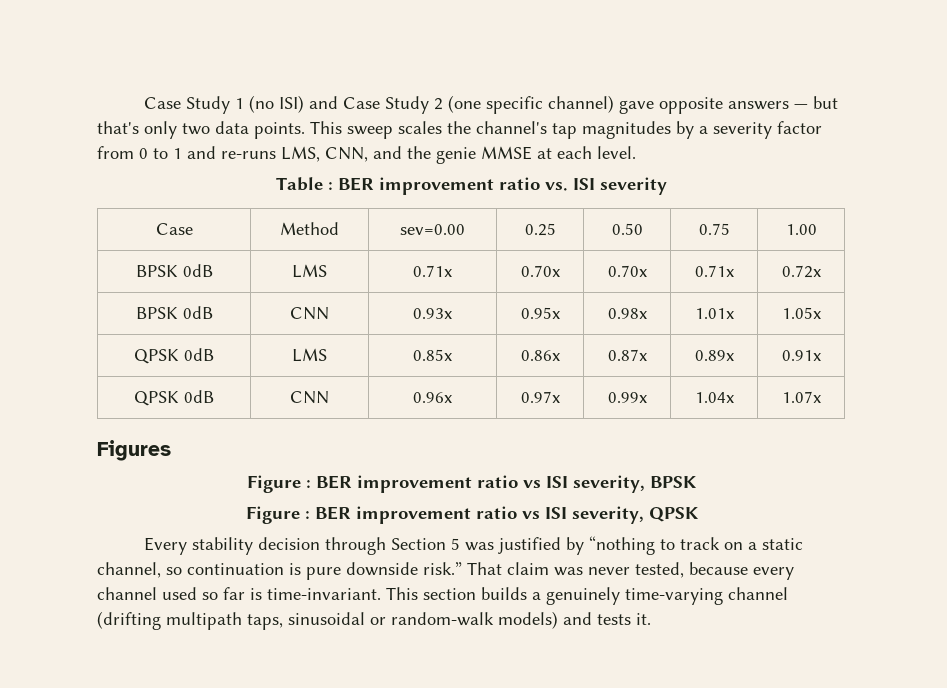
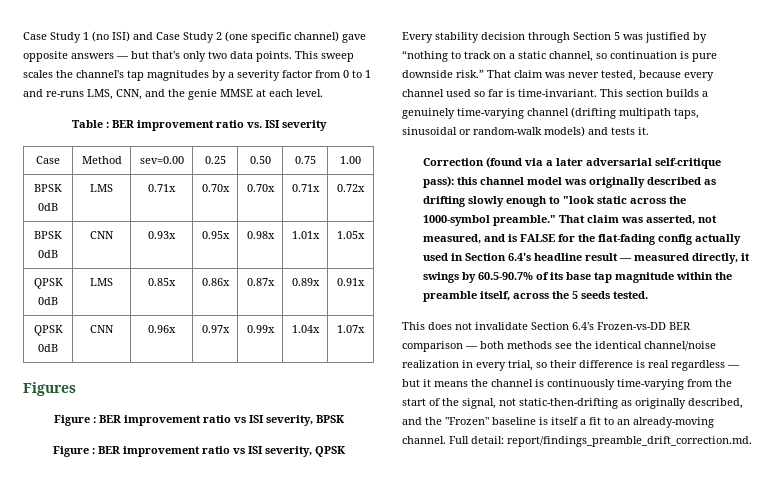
+ Correction (found via a later adversarial self-critique pass): this channel model was originally described as drifting slowly enough to "look static across the 1000-symbol preamble." That claim was asserted, not measured, and is FALSE for the flat-fading config actually used in Section 6.4's headline result — measured directly, it swings by 60.5-90.7% of its base tap magnitude within the preamble itself, across the 5 seeds tested.
+ This does not invalidate Section 6.4's Frozen-vs-DD BER comparison — both methods see the identical channel/noise realization in every trial, so their difference is real regardless — but it means the channel is continuously time-varying from the start of the signal, not static-then-drifting as originally described, and the "Frozen" baseline is itself a fit to an already-moving channel. Full detail: report/findings_preamble_drift_correction.md.

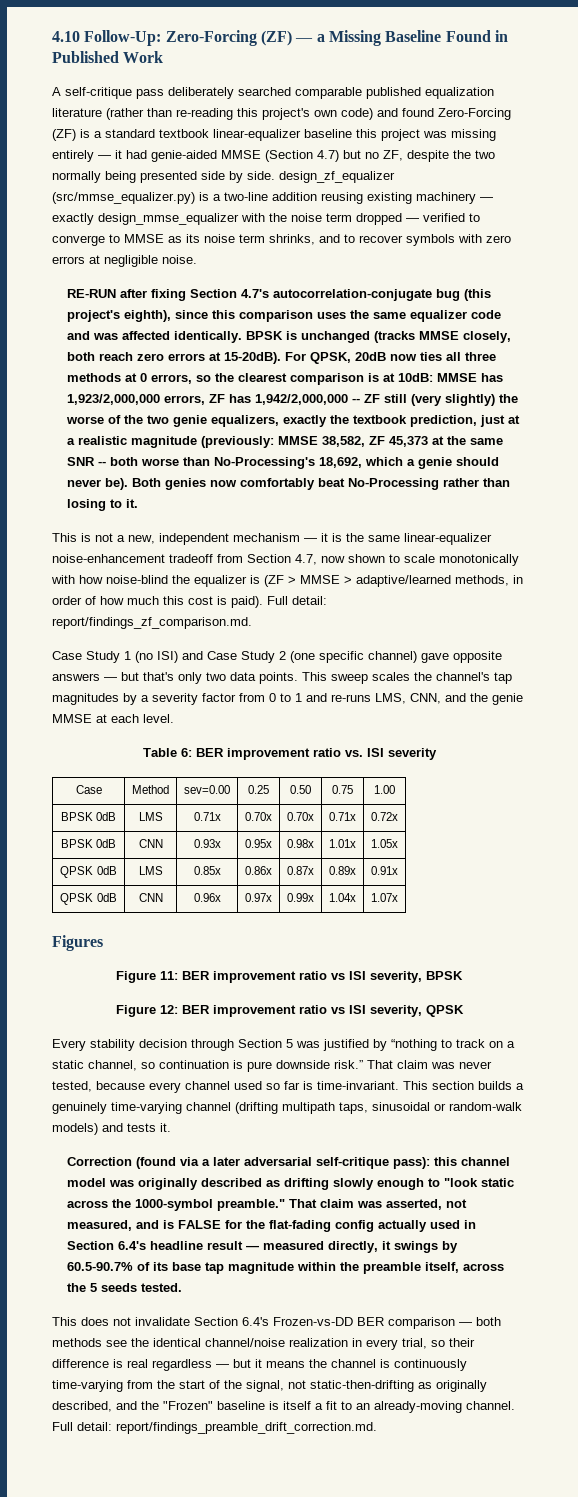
+ 4.10 Follow-Up: Zero-Forcing (ZF) — a Missing Baseline Found in Published Work
+ A self-critique pass deliberately searched comparable published equalization literature (rather than re-reading this project's own code) and found Zero-Forcing (ZF) is a standard textbook linear-equalizer baseline this project was missing entirely — it had genie-aided MMSE (Section 4.7) but no ZF, despite the two normally being presented side by side. design_zf_equalizer (src/mmse_equalizer.py) is a two-line addition reusing existing machinery — exactly design_mmse_equalizer with the noise term dropped — verified to converge to MMSE as its noise term shrinks, and to recover symbols with zero errors at negligible noise.
+ RE-RUN after fixing Section 4.7's autocorrelation-conjugate bug (this project's eighth), since this comparison uses the same equalizer code and was affected identically. BPSK is unchanged (tracks MMSE closely, both reach zero errors at 15-20dB). For QPSK, 20dB now ties all three methods at 0 errors, so the clearest comparison is at 10dB: MMSE has 1,923/2,000,000 errors, ZF has 1,942/2,000,000 -- ZF still (very slightly) the worse of the two genie equalizers, exactly the textbook prediction, just at a realistic magnitude (previously: MMSE 38,582, ZF 45,373 at the same SNR -- both worse than No-Processing's 18,692, which a genie should never be). Both genies now comfortably beat No-Processing rather than losing to it.
+ This is not a new, independent mechanism — it is the same linear-equalizer noise-enhancement tradeoff from Section 4.7, now shown to scale monotonically with how noise-blind the equalizer is (ZF > MMSE > adaptive/learned methods, in order of how much this cost is paid). Full detail: report/findings_zf_comparison.md.
- Table : BER improvement ratio vs. ISI severity
+ Table 6: BER improvement ratio vs. ISI severity
- Figure : BER improvement ratio vs ISI severity, BPSK
+ Figure 11: BER improvement ratio vs ISI severity, BPSK
- Figure : BER improvement ratio vs ISI severity, QPSK
+ Figure 12: BER improvement ratio vs ISI severity, QPSK

